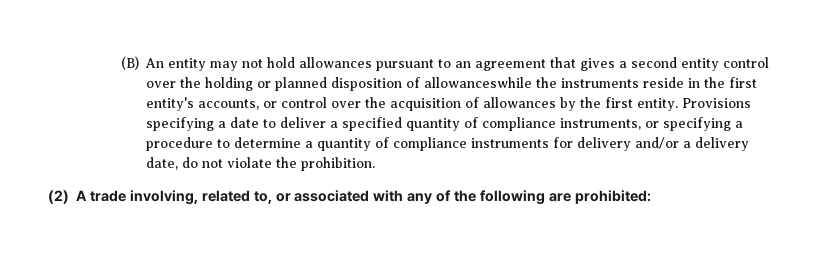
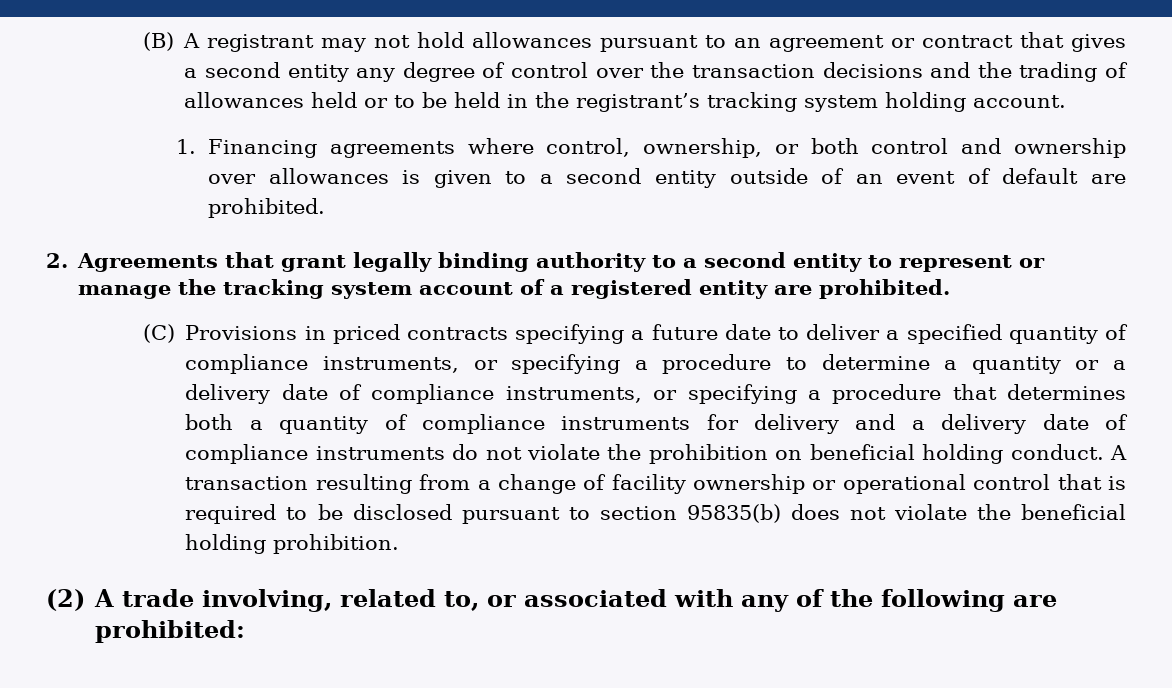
- (B) An entity may not hold allowances pursuant to an agreement that gives a second entity control over the holding or planned disposition of allowanceswhile the instruments reside in the first entity's accounts, or control over the acquisition of allowances by the first entity. Provisions specifying a date to deliver a specified quantity of compliance instruments, or specifying a procedure to determine a quantity of compliance instruments for delivery and/or a delivery date, do not violate the prohibition.
+ (B) A registrant may not hold allowances pursuant to an agreement or contract that gives a second entity any degree of control over the transaction decisions and the trading of allowances held or to be held in the registrant’s tracking system holding account.
+ 1. Financing agreements where control, ownership, or both control and ownership over allowances is given to a second entity outside of an event of default are prohibited.
+ 2. Agreements that grant legally binding authority to a second entity to represent or manage the tracking system account of a registered entity are prohibited.
+ (C) Provisions in priced contracts specifying a future date to deliver a specified quantity of compliance instruments, or specifying a procedure to determine a quantity or a delivery date of compliance instruments, or specifying a procedure that determines both a quantity of compliance instruments for delivery and a delivery date of compliance instruments do not violate the prohibition on beneficial holding conduct. A transaction resulting from a change of facility ownership or operational control that is required to be disclosed pursuant to section 95835(b) does not violate the beneficial holding prohibition.

